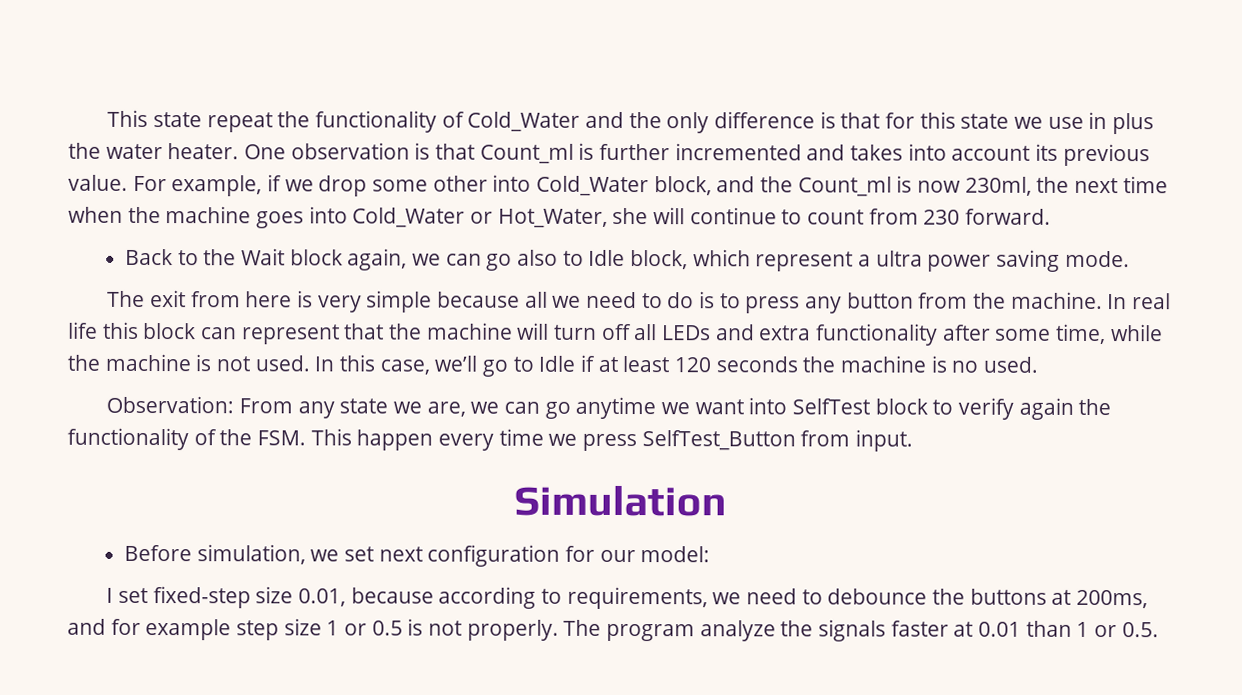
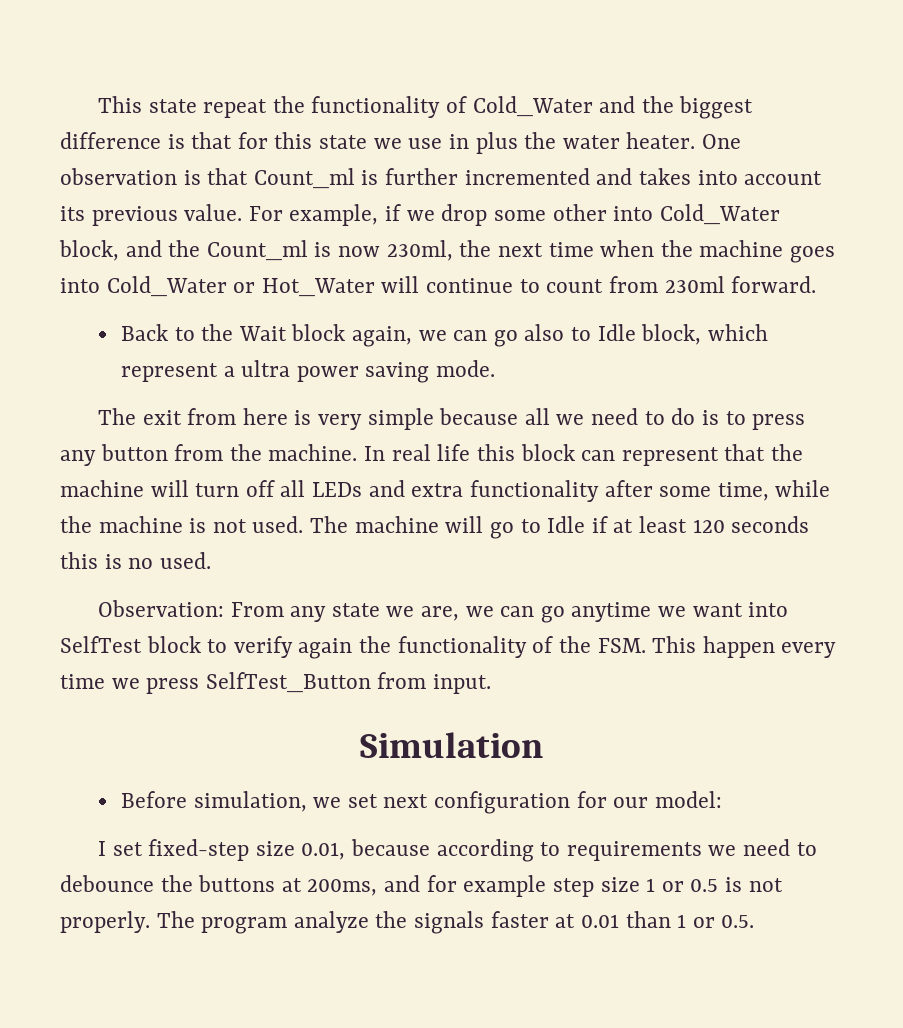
- This state repeat the functionality of Cold_Water and the only difference is that for this state we use in plus the water heater.
+ This state repeat the functionality of Cold_Water and the biggest difference is that for this state we use in plus the water heater.
- For example, if we drop some other into Cold_Water block, and the Count_ml is now 230ml, the next time when the machine goes into Cold_Water or Hot_Water, she will continue to count from 230 forward.
+ For example, if we drop some other into Cold_Water block, and the Count_ml is now 230ml, the next time when the machine goes into Cold_Water or Hot_Water will continue to count from 230ml forward.
- In this case, we’ll go to Idle if at least 120 seconds the machine is no used.
+ The machine will go to Idle if at least 120 seconds this is no used.
- I set fixed-step size 0.01, because according to requirements, we need to debounce the buttons at 200ms, and for example step size 1 or 0.5 is not properly.
+ I set fixed-step size 0.01, because according to requirements we need to debounce the buttons at 200ms, and for example step size 1 or 0.5 is not properly.

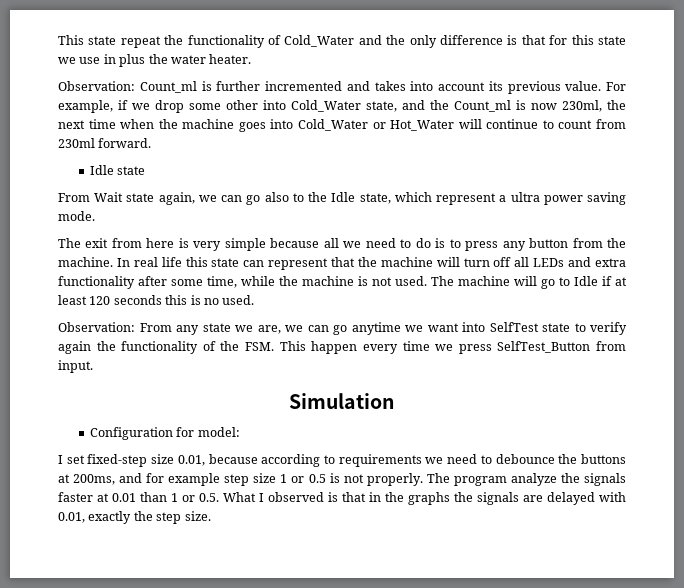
- This state repeat the functionality of Cold_Water and the biggest difference is that for this state we use in plus the water heater. One observation is that Count_ml is further incremented and takes into account its previous value.
+ This state repeat the functionality of Cold_Water and the only difference is that for this state we use in plus the water heater.
+ Observation: Count_ml is further incremented and takes into account its previous value.
- For example, if we drop some other into Cold_Water block, and the Count_ml is now 230ml, the next time when the machine goes into Cold_Water or Hot_Water will continue to count from 230ml forward.
+ For example, if we drop some other into Cold_Water state, and the Count_ml is now 230ml, the next time when the machine goes into Cold_Water or Hot_Water will continue to count from 230ml forward.
- Back to the Wait block again, we can go also to Idle block, which represent a ultra power saving mode.
+ Idle state
+ From Wait state again, we can go also to the Idle state, which represent a ultra power saving mode.
- In real life this block can represent that the machine will turn off all LEDs and extra functionality after some time, while the machine is not used.
+ In real life this state can represent that the machine will turn off all LEDs and extra functionality after some time, while the machine is not used.
- Observation: From any state we are, we can go anytime we want into SelfTest block to verify again the functionality of the FSM. This happen every time we press SelfTest_Button from input.
+ Observation: From any state we are, we can go anytime we want into SelfTest state to verify again the functionality of the FSM. This happen every time we press SelfTest_Button from input.
- Before simulation, we set next configuration for our model:
+ Configuration for model:
- The program analyze the signals faster at 0.01 than 1 or 0.5.
+ The program analyze the signals faster at 0.01 than 1 or 0.5. What I observed is that in the graphs the signals are delayed with 0.01, exactly the step size.

